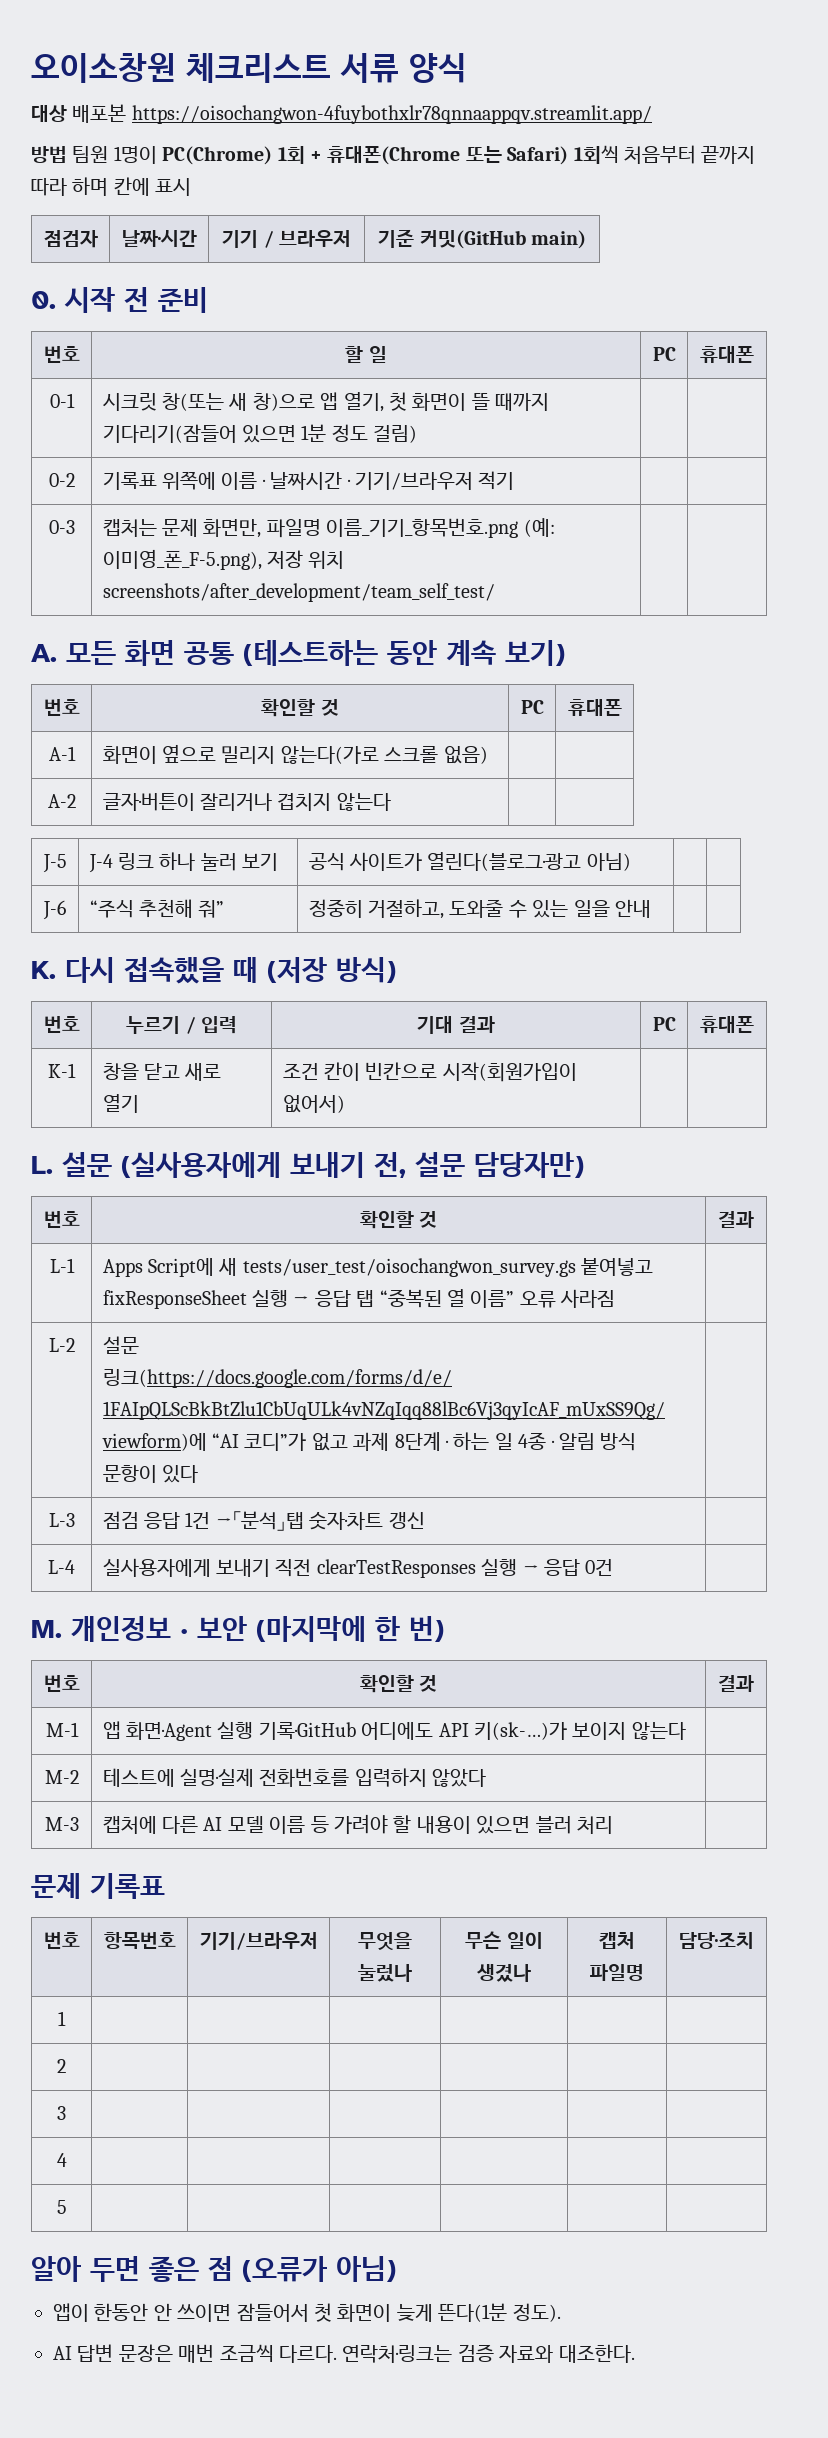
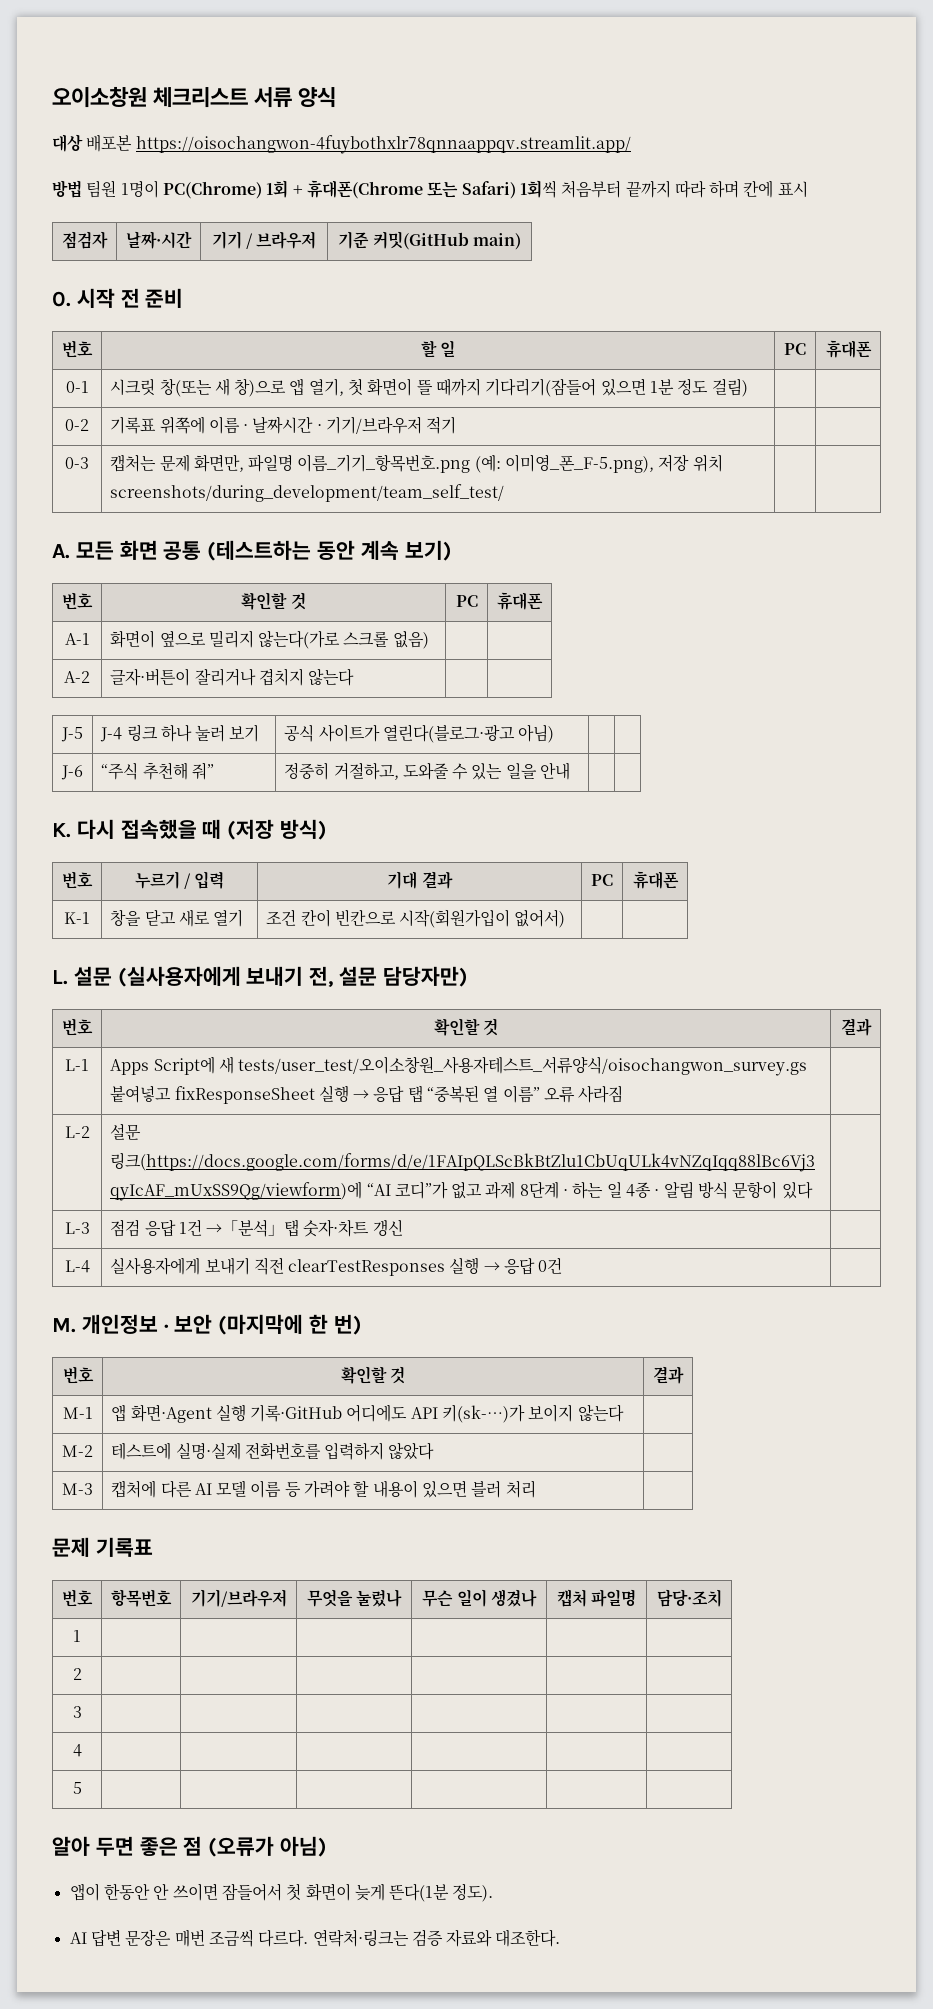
- 0-3 | 캡처는 문제 화면만, 파일명 이름_기기_항목번호.png (예: 이미영_폰_F-5.png), 저장 위치 screenshots/after_development/team_self_test/ | |
+ 0-3 | 캡처는 문제 화면만, 파일명 이름_기기_항목번호.png (예: 이미영_폰_F-5.png), 저장 위치 screenshots/during_development/team_self_test/ | |
- L-1 | Apps Script에 새 tests/user_test/oisochangwon_survey.gs 붙여넣고 fixResponseSheet 실행 → 응답 탭 “중복된 열 이름” 오류 사라짐 |
+ L-1 | Apps Script에 새 tests/user_test/오이소창원_사용자테스트_서류양식/oisochangwon_survey.gs 붙여넣고 fixResponseSheet 실행 → 응답 탭 “중복된 열 이름” 오류 사라짐 |

